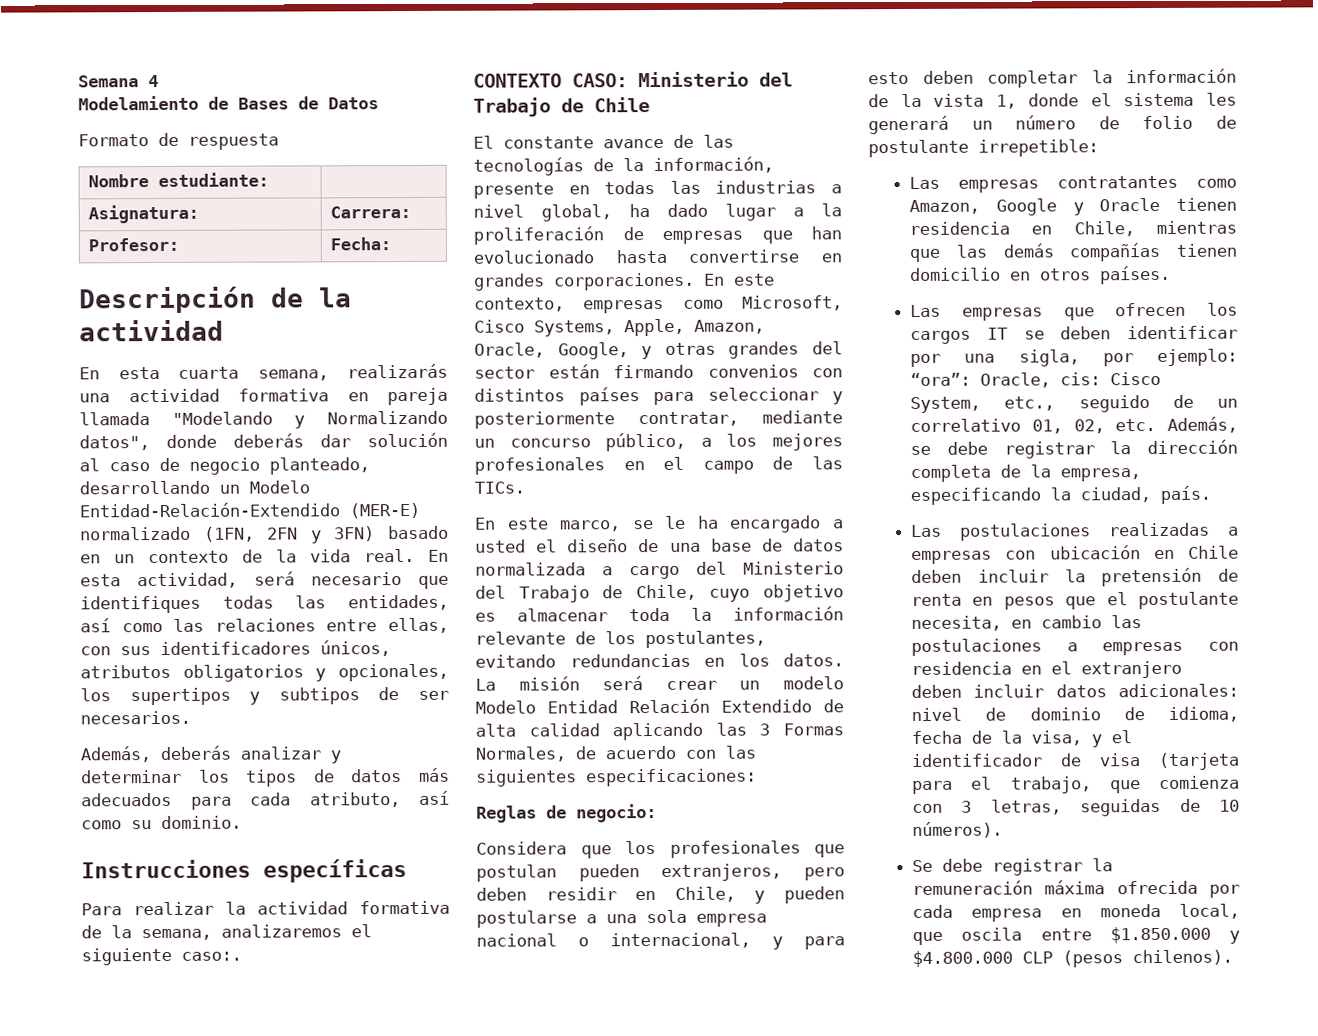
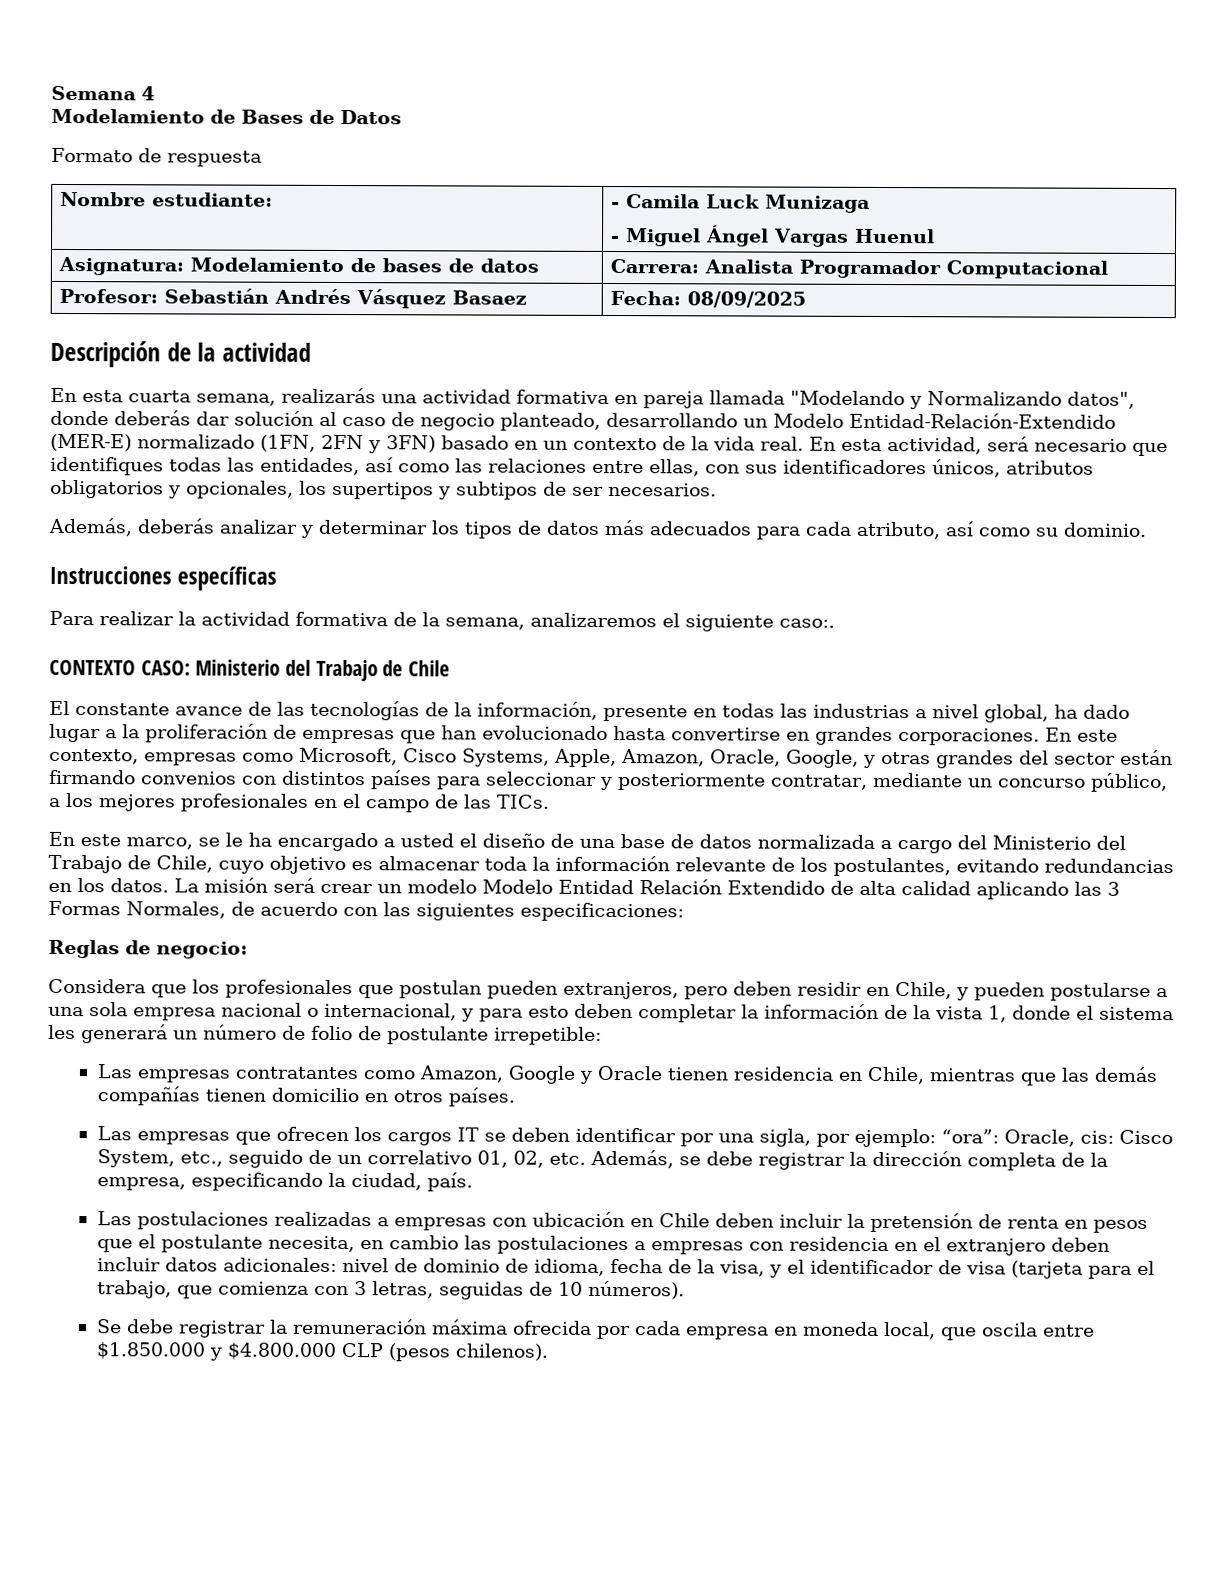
- Nombre estudiante: |
- Asignatura: | Carrera:
- Profesor: | Fecha:
+ Nombre estudiante: | - Camila Luck Munizaga
+ - Miguel Ángel Vargas Huenul
+ Asignatura: Modelamiento de bases de datos | Carrera: Analista Programador Computacional
+ Profesor: Sebastián Andrés Vásquez Basaez | Fecha: 08/09/2025

